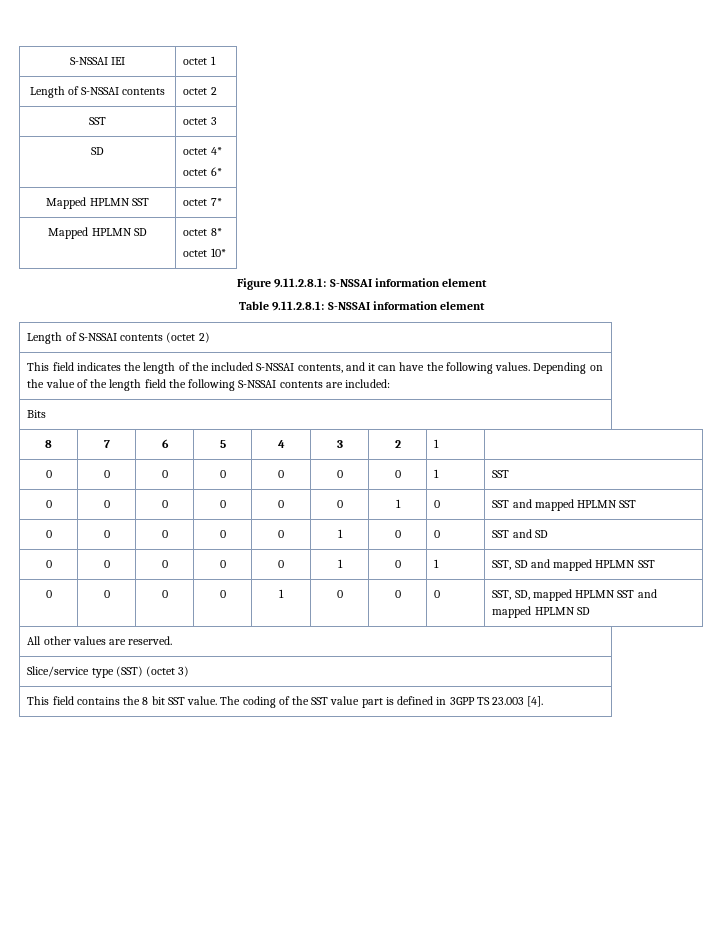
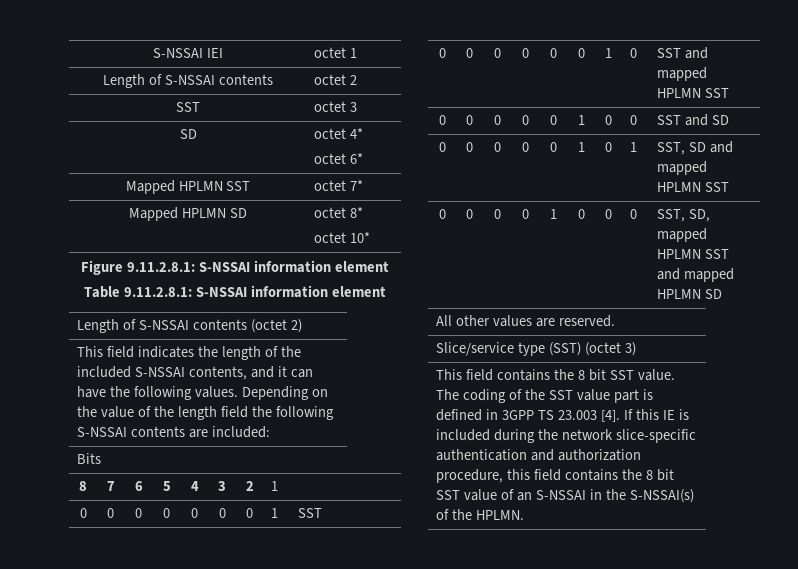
+ If this IE is included during the network slice-specific authentication and authorization procedure, this field contains the 8 bit SST value of an S-NSSAI in the S-NSSAI(s) of the HPLMN.

